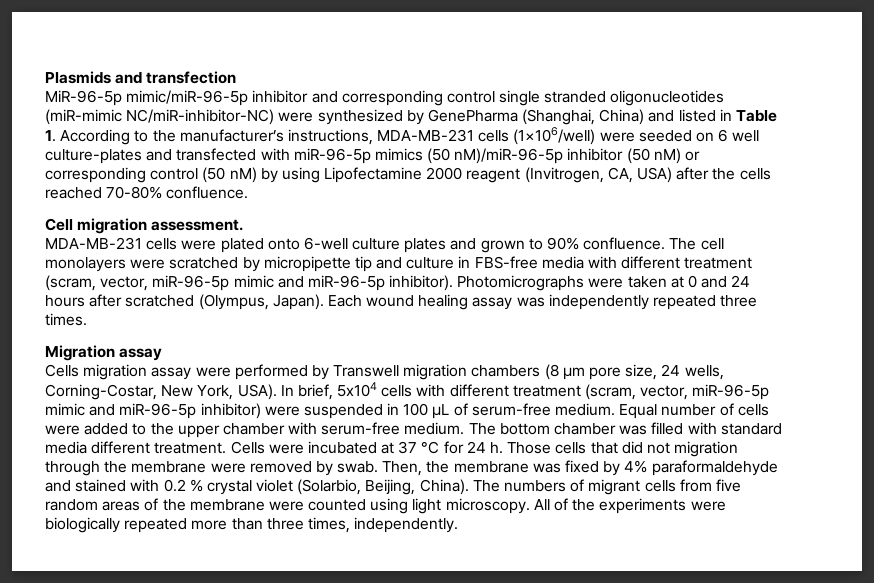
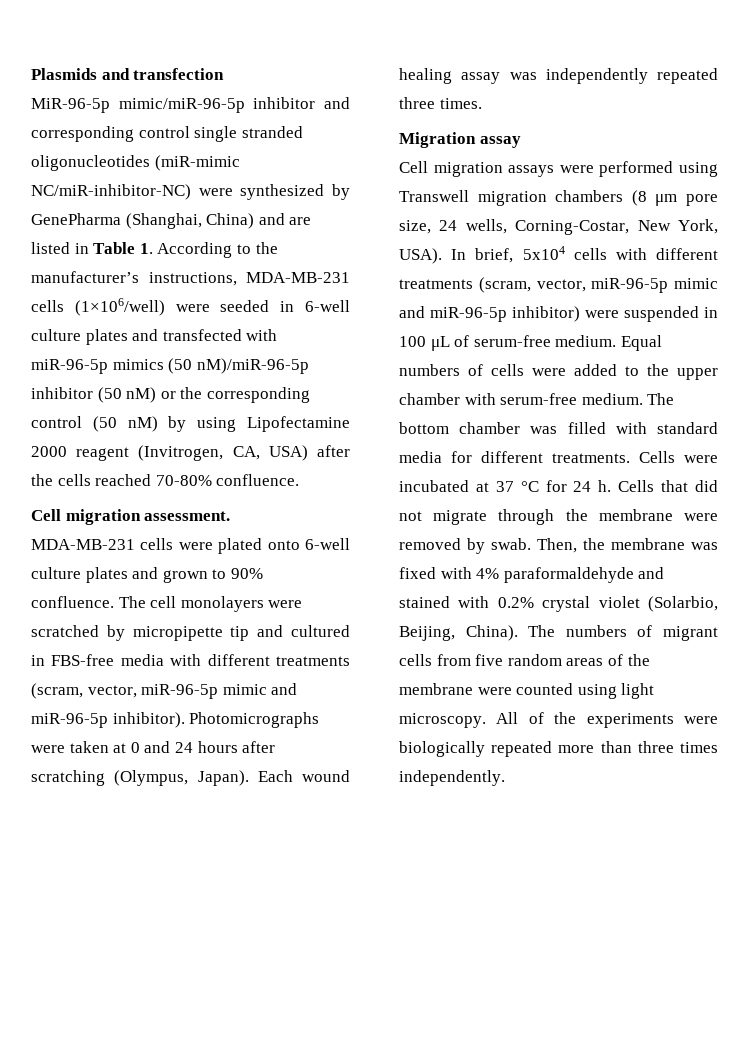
- MiR-96-5p mimic/miR-96-5p inhibitor and corresponding control single stranded oligonucleotides (miR-mimic NC/miR-inhibitor-NC) were synthesized by GenePharma (Shanghai, China) and listed in Table 1. According to the manufacturer’s instructions, MDA-MB-231 cells (1×106/well) were seeded on 6 well culture-plates and transfected with miR-96-5p mimics (50 nM)/miR-96-5p inhibitor (50 nM) or corresponding control (50 nM) by using Lipofectamine 2000 reagent (Invitrogen, CA, USA) after the cells reached 70-80% confluence.
+ MiR-96-5p mimic/miR-96-5p inhibitor and corresponding control single stranded oligonucleotides (miR-mimic NC/miR-inhibitor-NC) were synthesized by GenePharma (Shanghai, China) and are listed in Table 1. According to the manufacturer’s instructions, MDA-MB-231 cells (1×106/well) were seeded in 6-well culture plates and transfected with miR-96-5p mimics (50 nM)/miR-96-5p inhibitor (50 nM) or the corresponding control (50 nM) by using Lipofectamine 2000 reagent (Invitrogen, CA, USA) after the cells reached 70-80% confluence.
- The cell monolayers were scratched by micropipette tip and culture in FBS-free media with different treatment (scram, vector, miR-96-5p mimic and miR-96-5p inhibitor).
+ The cell monolayers were scratched by micropipette tip and cultured in FBS-free media with different treatments (scram, vector, miR-96-5p mimic and miR-96-5p inhibitor).
- Photomicrographs were taken at 0 and 24 hours after scratched (Olympus, Japan).
+ Photomicrographs were taken at 0 and 24 hours after scratching (Olympus, Japan).
- Cells migration assay were performed by Transwell migration chambers (8 μm pore size, 24 wells, Corning-Costar, New York, USA).
+ Cell migration assays were performed using Transwell migration chambers (8 μm pore size, 24 wells, Corning-Costar, New York, USA).
- In brief, 5x104 cells with different treatment (scram, vector, miR-96-5p mimic and miR-96-5p inhibitor) were suspended in 100 μL of serum-free medium.
+ In brief, 5x104 cells with different treatments (scram, vector, miR-96-5p mimic and miR-96-5p inhibitor) were suspended in 100 μL of serum-free medium.
- Equal number of cells were added to the upper chamber with serum-free medium.
+ Equal numbers of cells were added to the upper chamber with serum-free medium.
- The bottom chamber was filled with standard media different treatment.
+ The bottom chamber was filled with standard media for different treatments.
- Those cells that did not migration through the membrane were removed by swab.
+ Cells that did not migrate through the membrane were removed by swab.
- Then, the membrane was fixed by 4% paraformaldehyde and stained with 0.2 % crystal violet (Solarbio, Beijing, China).
+ Then, the membrane was fixed with 4% paraformaldehyde and stained with 0.2% crystal violet (Solarbio, Beijing, China).
- All of the experiments were biologically repeated more than three times, independently.
+ All of the experiments were biologically repeated more than three times independently.

